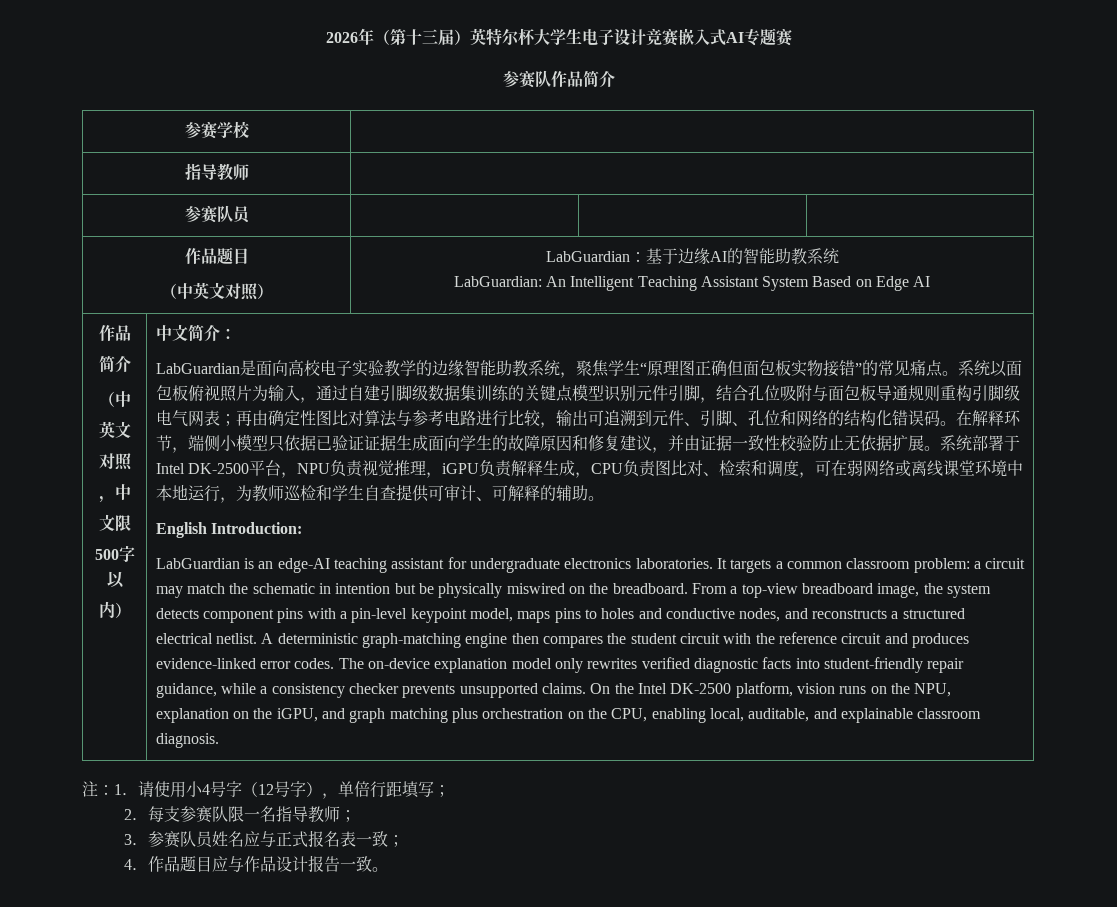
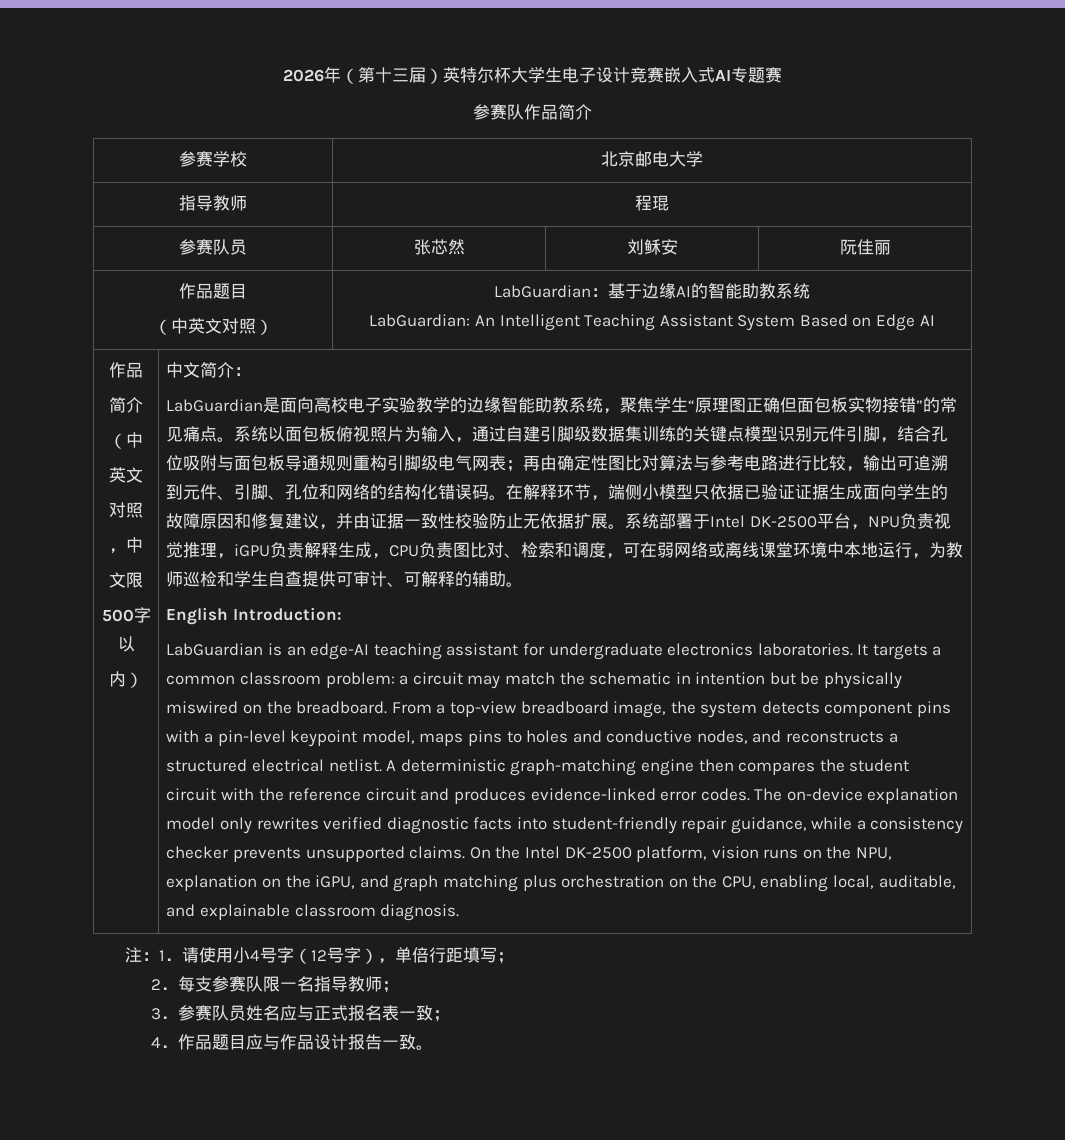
- 参赛学校 |
+ 参赛学校 | 北京邮电大学
- 指导教师 |
+ 指导教师 | 程琨
- 参赛队员 | | |
+ 参赛队员 | 张芯然 | 刘稣安 | 阮佳丽

